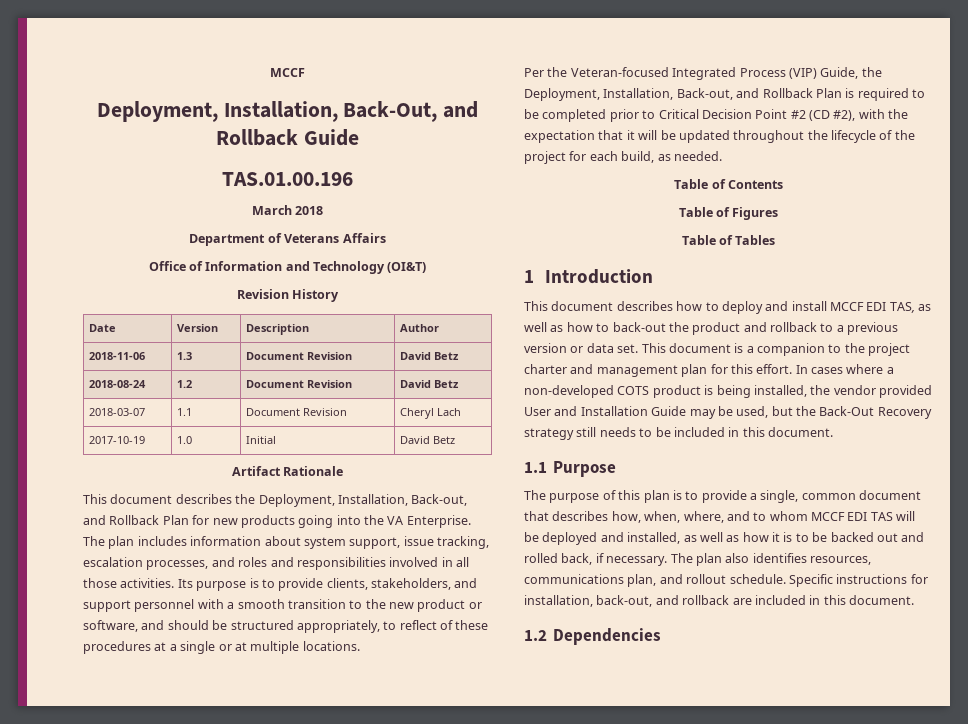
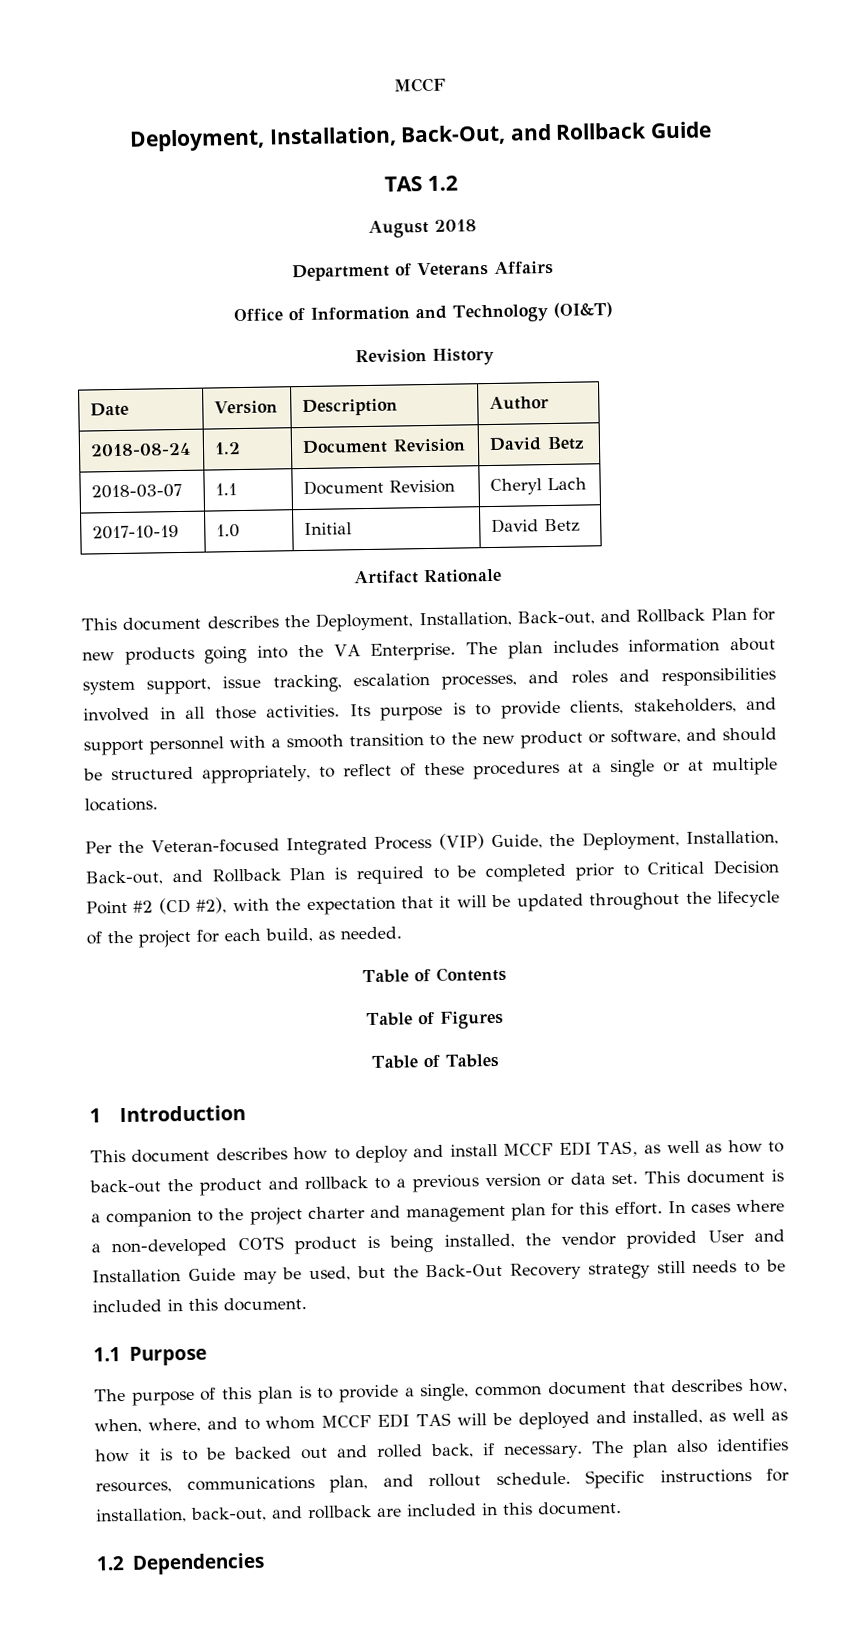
- TAS.01.00.196
- March 2018
+ TAS 1.2
+ August 2018
- 2018-11-06 | 1.3 | Document Revision | David Betz

